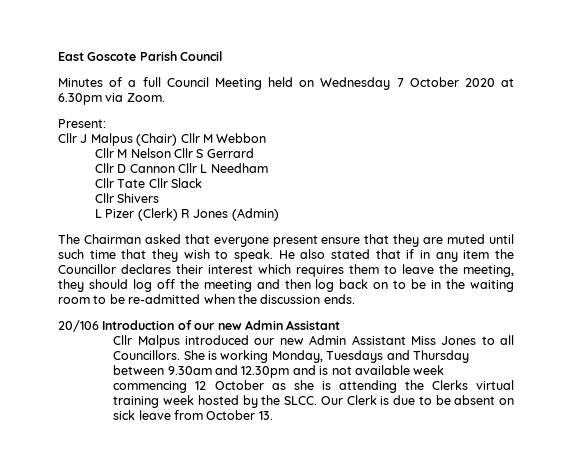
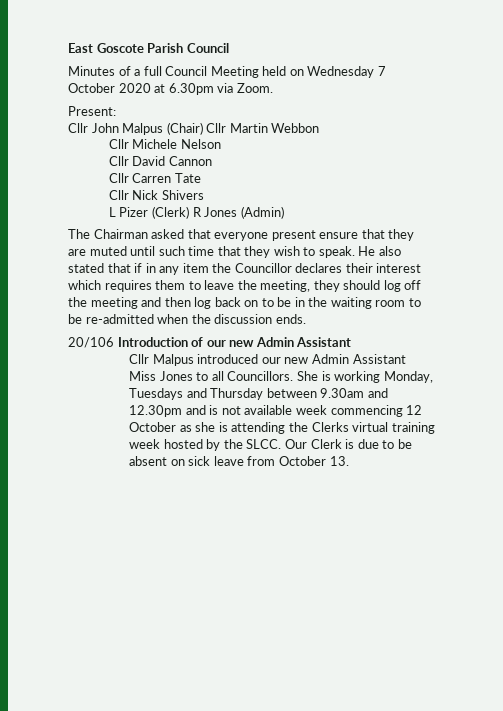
- Cllr J Malpus (Chair) Cllr M Webbon
+ Cllr John Malpus (Chair) Cllr Martin Webbon
- Cllr M Nelson Cllr S Gerrard
- Cllr D Cannon Cllr L Needham
- Cllr Tate Cllr Slack
- Cllr Shivers
+ Cllr Michele Nelson
+ Cllr David Cannon
+ Cllr Carren Tate
+ Cllr Nick Shivers

